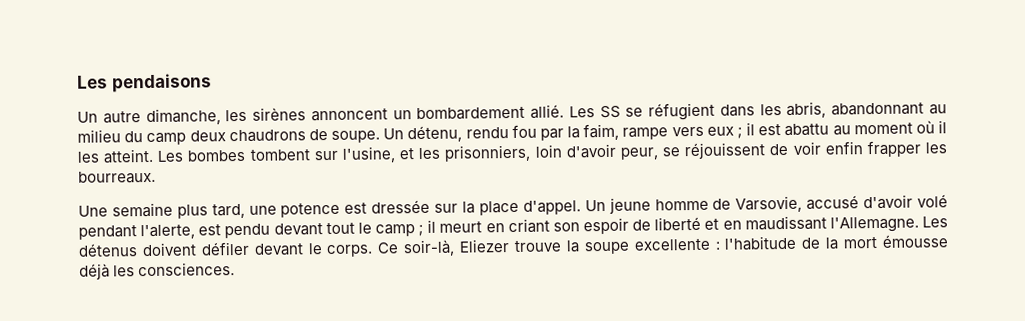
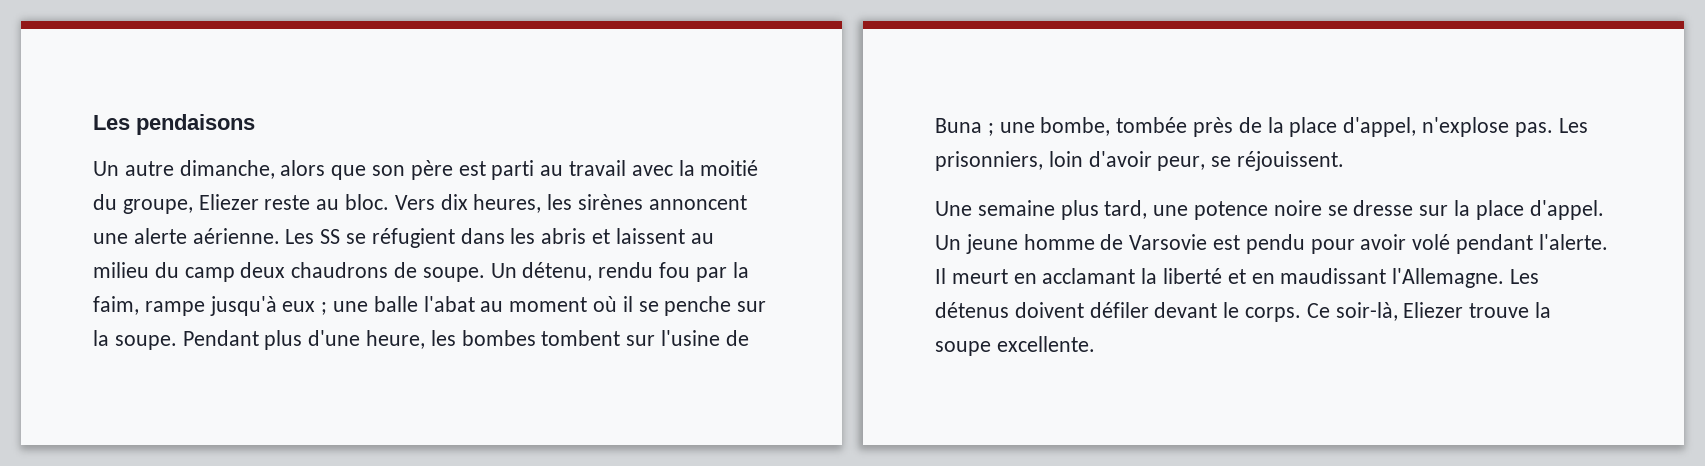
- Un autre dimanche, les sirènes annoncent un bombardement allié.
+ Un autre dimanche, alors que son père est parti au travail avec la moitié du groupe, Eliezer reste au bloc. Vers dix heures, les sirènes annoncent une alerte aérienne.
- Les SS se réfugient dans les abris, abandonnant au milieu du camp deux chaudrons de soupe.
+ Les SS se réfugient dans les abris et laissent au milieu du camp deux chaudrons de soupe.
- Un détenu, rendu fou par la faim, rampe vers eux ; il est abattu au moment où il les atteint. Les bombes tombent sur l'usine, et les prisonniers, loin d'avoir peur, se réjouissent de voir enfin frapper les bourreaux.
+ Un détenu, rendu fou par la faim, rampe jusqu'à eux ; une balle l'abat au moment où il se penche sur la soupe. Pendant plus d'une heure, les bombes tombent sur l'usine de Buna ; une bombe, tombée près de la place d'appel, n'explose pas. Les prisonniers, loin d'avoir peur, se réjouissent.
- Une semaine plus tard, une potence est dressée sur la place d'appel.
+ Une semaine plus tard, une potence noire se dresse sur la place d'appel.
- Un jeune homme de Varsovie, accusé d'avoir volé pendant l'alerte, est pendu devant tout le camp ; il meurt en criant son espoir de liberté et en maudissant l'Allemagne.
+ Un jeune homme de Varsovie est pendu pour avoir volé pendant l'alerte. Il meurt en acclamant la liberté et en maudissant l'Allemagne.
- Ce soir-là, Eliezer trouve la soupe excellente : l'habitude de la mort émousse déjà les consciences.
+ Ce soir-là, Eliezer trouve la soupe excellente.

